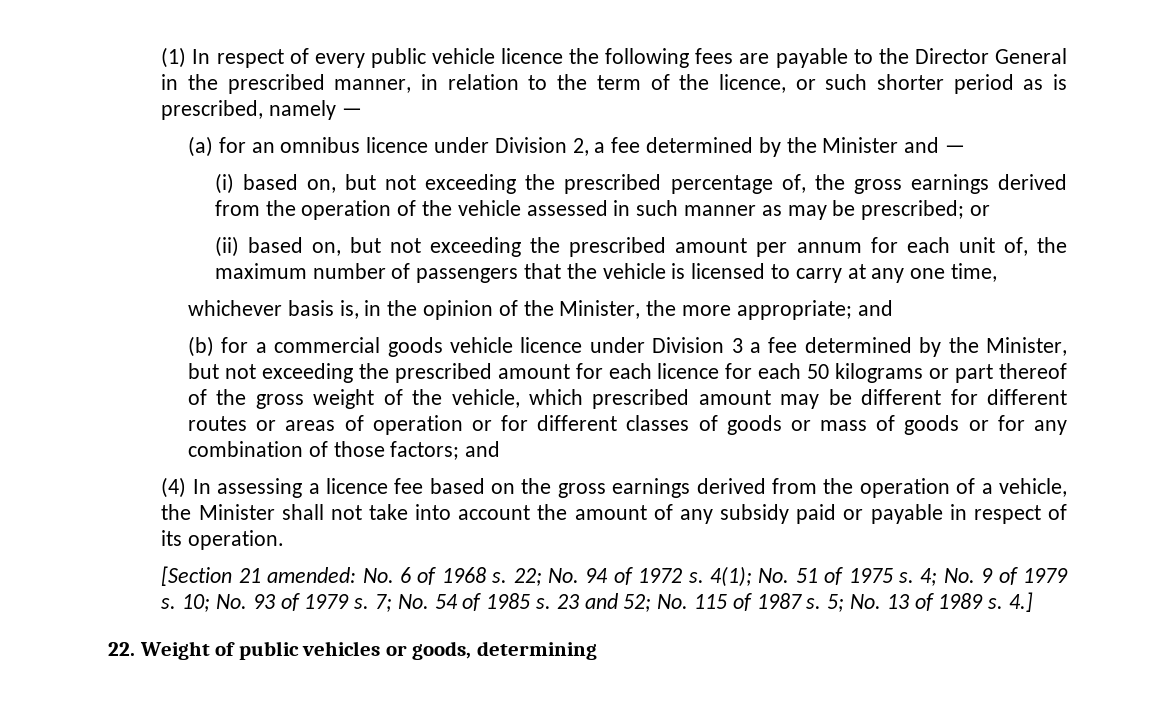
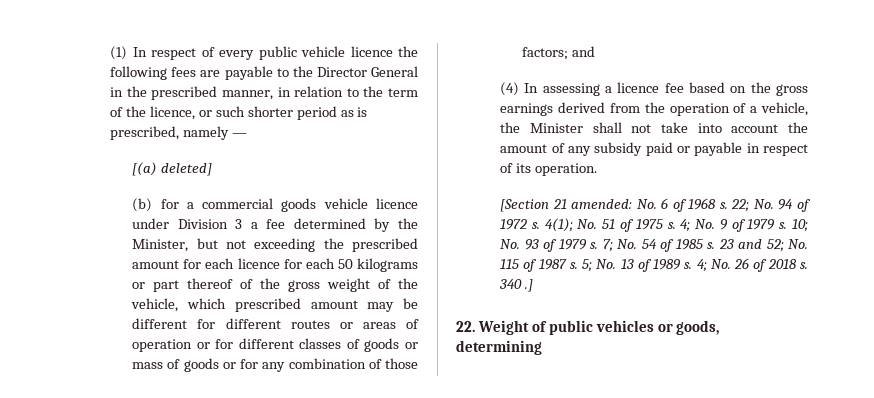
- (a) for an omnibus licence under Division 2, a fee determined by the Minister and —
- (i) based on, but not exceeding the prescribed percentage of, the gross earnings derived from the operation of the vehicle assessed in such manner as may be prescribed; or
- (ii) based on, but not exceeding the prescribed amount per annum for each unit of, the maximum number of passengers that the vehicle is licensed to carry at any one time,
- whichever basis is, in the opinion of the Minister, the more appropriate; and
+ [(a) deleted]
- 4.]
+ 4; No. 26 of 2018 s. 340 .]

